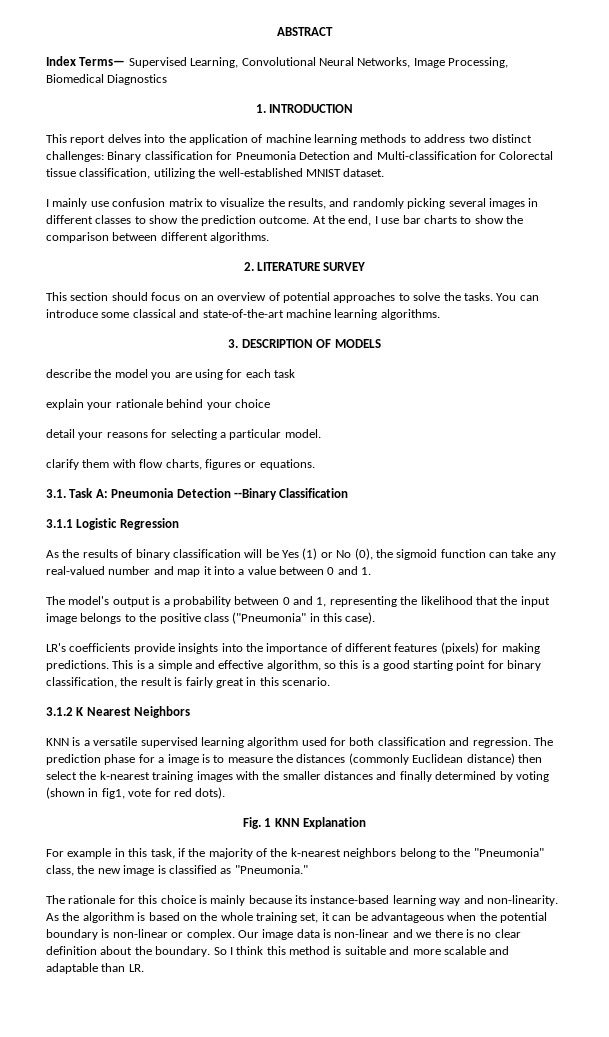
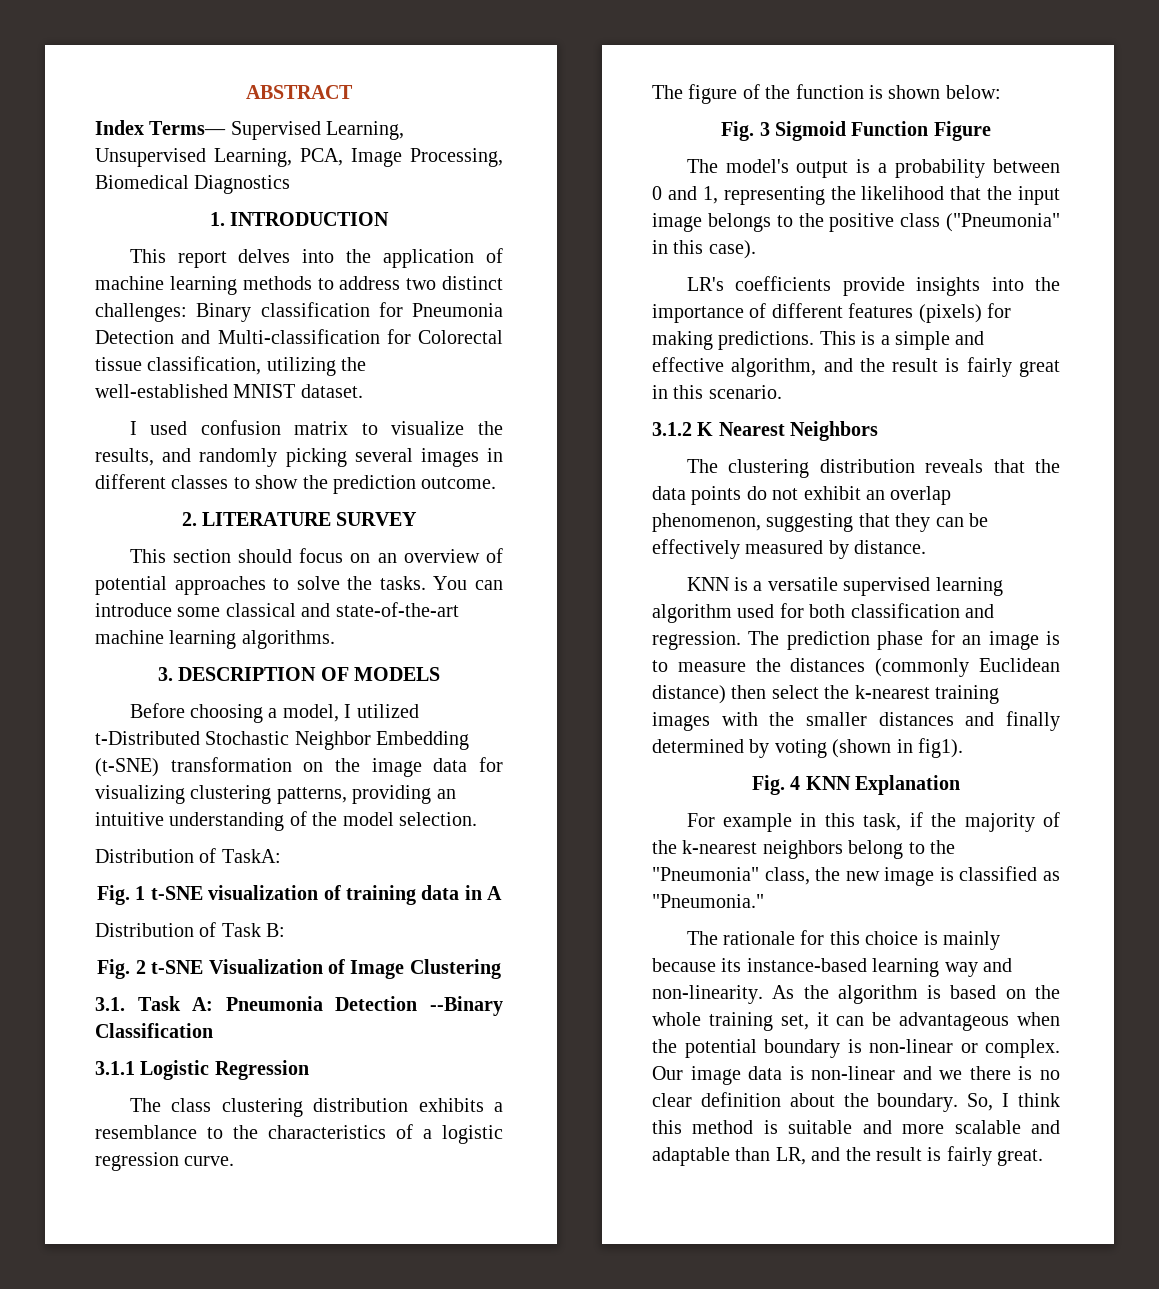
- Index Terms— Supervised Learning, Convolutional Neural Networks, Image Processing, Biomedical Diagnostics
+ Index Terms— Supervised Learning, Unsupervised Learning, PCA, Image Processing, Biomedical Diagnostics
- I mainly use confusion matrix to visualize the results, and randomly picking several images in different classes to show the prediction outcome. At the end, I use bar charts to show the comparison between different algorithms.
+ I used confusion matrix to visualize the results, and randomly picking several images in different classes to show the prediction outcome.
- describe the model you are using for each task
- explain your rationale behind your choice
- detail your reasons for selecting a particular model.
- clarify them with flow charts, figures or equations.
+ Before choosing a model, I utilized t-Distributed Stochastic Neighbor Embedding (t-SNE) transformation on the image data for visualizing clustering patterns, providing an intuitive understanding of the model selection.
+ Distribution of TaskA:
+ Fig. 1 t-SNE visualization of training data in A
+ Distribution of Task B:
+ Fig. 2 t-SNE Visualization of Image Clustering
- As the results of binary classification will be Yes (1) or No (0), the sigmoid function can take any real-valued number and map it into a value between 0 and 1.
+ The class clustering distribution exhibits a resemblance to the characteristics of a logistic regression curve.
+ The figure of the function is shown below:
+ Fig. 3 Sigmoid Function Figure
- This is a simple and effective algorithm, so this is a good starting point for binary classification, the result is fairly great in this scenario.
+ This is a simple and effective algorithm, and the result is fairly great in this scenario.
+ The clustering distribution reveals that the data points do not exhibit an overlap phenomenon, suggesting that they can be effectively measured by distance.
- The prediction phase for a image is to measure the distances (commonly Euclidean distance) then select the k-nearest training images with the smaller distances and finally determined by voting (shown in fig1, vote for red dots).
- Fig. 1 KNN Explanation
+ The prediction phase for an image is to measure the distances (commonly Euclidean distance) then select the k-nearest training images with the smaller distances and finally determined by voting (shown in fig1).
+ Fig. 4 KNN Explanation
- So I think this method is suitable and more scalable and adaptable than LR.
+ So, I think this method is suitable and more scalable and adaptable than LR, and the result is fairly great.

